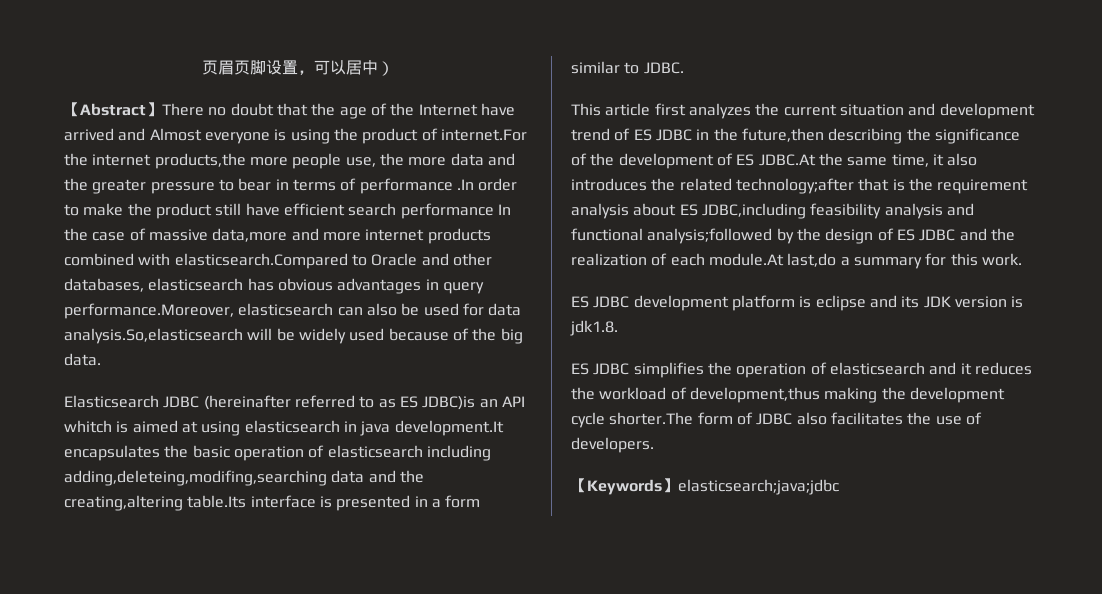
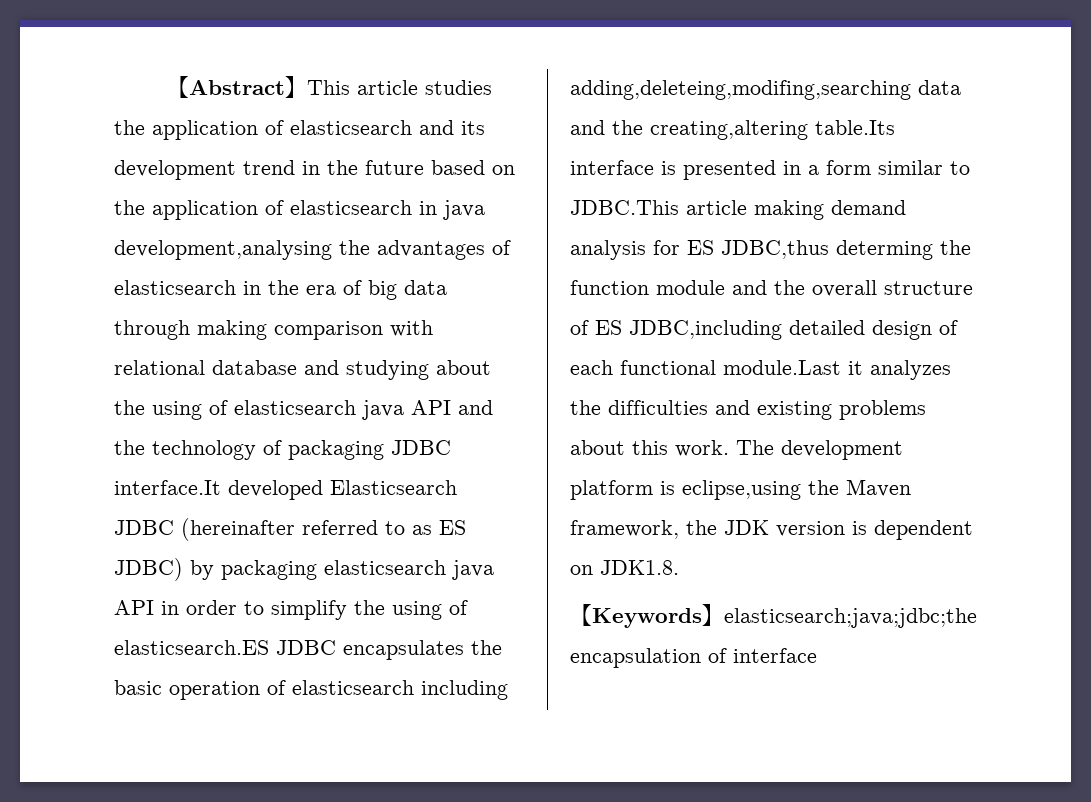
- 页眉页脚设置，可以居中）
- 【Abstract】There no doubt that the age of the Internet have arrived and Almost everyone is using the product of internet.For the internet products,the more people use, the more data and the greater pressure to bear in terms of performance .In order to make the product still have efficient search performance In the case of massive data,more and more internet products combined with elasticsearch.Compared to Oracle and other databases, elasticsearch has obvious advantages in query performance.Moreover, elasticsearch can also be used for data analysis.So,elasticsearch will be widely used because of the big data.
- Elasticsearch JDBC (hereinafter referred to as ES JDBC)is an API whitch is aimed at using elasticsearch in java development.It encapsulates the basic operation of elasticsearch including adding,deleteing,modifing,searching data and the creating,altering table.Its interface is presented in a form similar to JDBC.
- This article first analyzes the current situation and development trend of ES JDBC in the future,then describing the significance of the development of ES JDBC.At the same time, it also introduces the related technology;after that is the requirement analysis about ES JDBC,including feasibility analysis and functional analysis;followed by the design of ES JDBC and the realization of each module.At last,do a summary for this work.
- ES JDBC development platform is eclipse and its JDK version is jdk1.8.
- ES JDBC simplifies the operation of elasticsearch and it reduces the workload of development,thus making the development cycle shorter.The form of JDBC also facilitates the use of developers.
- 【Keywords】elasticsearch;java;jdbc
+ 【Abstract】This article studies the application of elasticsearch and its development trend in the future based on the application of elasticsearch in java development,analysing the advantages of elasticsearch in the era of big data through making comparison with relational database and studying about the using of elasticsearch java API and the technology of packaging JDBC interface.It developed Elasticsearch JDBC (hereinafter referred to as ES JDBC) by packaging elasticsearch java API in order to simplify the using of elasticsearch.ES JDBC encapsulates the basic operation of elasticsearch including adding,deleteing,modifing,searching data and the creating,altering table.Its interface is presented in a form similar to JDBC.This article making demand analysis for ES JDBC,thus determing the function module and the overall structure of ES JDBC,including detailed design of each functional module.Last it analyzes the difficulties and existing problems about this work. The development platform is eclipse,using the Maven framework, the JDK version is dependent on JDK1.8.
+ 【Keywords】elasticsearch;java;jdbc;the encapsulation of interface

